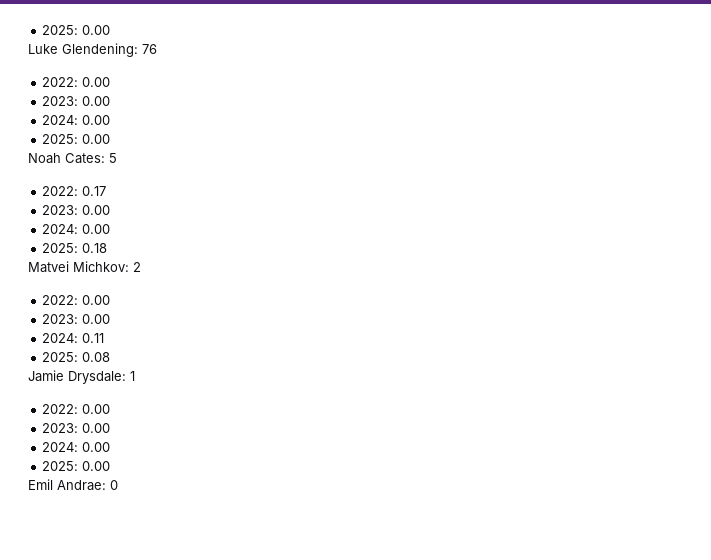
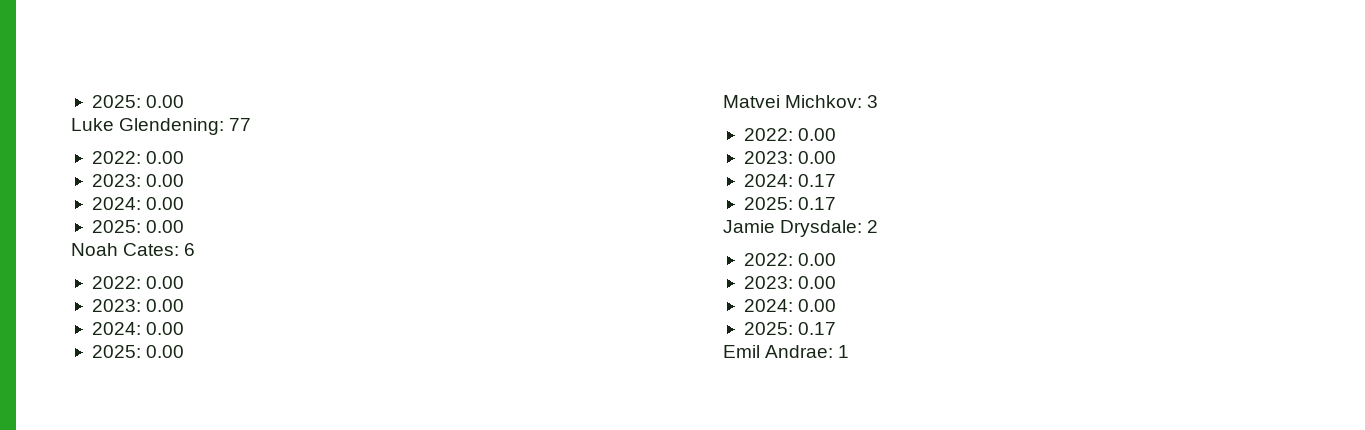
- Luke Glendening: 76
+ Luke Glendening: 77
- Noah Cates: 5
- 2022: 0.17
- 2023: 0.00
- 2024: 0.00
- 2025: 0.18
- Matvei Michkov: 2
- 2022: 0.00
- 2023: 0.00
- 2024: 0.11
- 2025: 0.08
- Jamie Drysdale: 1
+ Noah Cates: 6
  2022: 0.00
  2023: 0.00
  2024: 0.00
  2025: 0.00
+ Matvei Michkov: 3
+ 2022: 0.00
+ 2023: 0.00
+ 2024: 0.17
+ 2025: 0.17
+ Jamie Drysdale: 2
+ 2022: 0.00
+ 2023: 0.00
+ 2024: 0.00
+ 2025: 0.17
- Emil Andrae: 0
+ Emil Andrae: 1

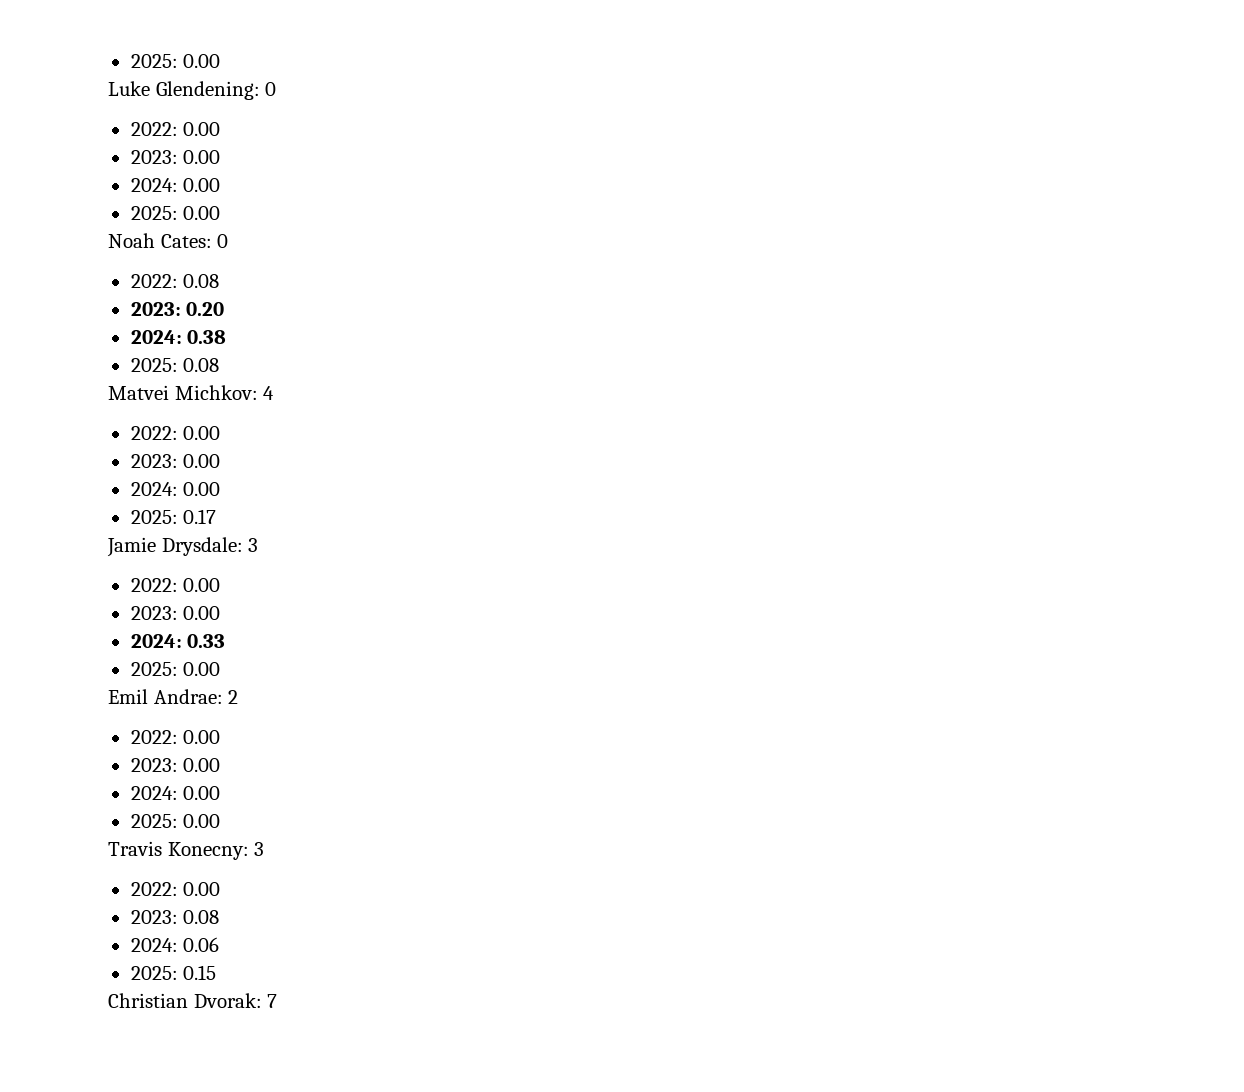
- Luke Glendening: 77
+ Luke Glendening: 0
- Noah Cates: 6
+ Noah Cates: 0
+ 2022: 0.08
+ 2023: 0.20
+ 2024: 0.38
+ 2025: 0.08
+ Matvei Michkov: 4
+ 2022: 0.00
+ 2023: 0.00
+ 2024: 0.00
+ 2025: 0.17
+ Jamie Drysdale: 3
+ 2022: 0.00
+ 2023: 0.00
+ 2024: 0.33
+ 2025: 0.00
+ Emil Andrae: 2
  2022: 0.00
  2023: 0.00
  2024: 0.00
  2025: 0.00
- Matvei Michkov: 3
+ Travis Konecny: 3
  2022: 0.00
- 2023: 0.00
- 2024: 0.17
- 2025: 0.17
- Jamie Drysdale: 2
- 2022: 0.00
- 2023: 0.00
- 2024: 0.00
- 2025: 0.17
- Emil Andrae: 1
+ 2023: 0.08
+ 2024: 0.06
+ 2025: 0.15
+ Christian Dvorak: 7

